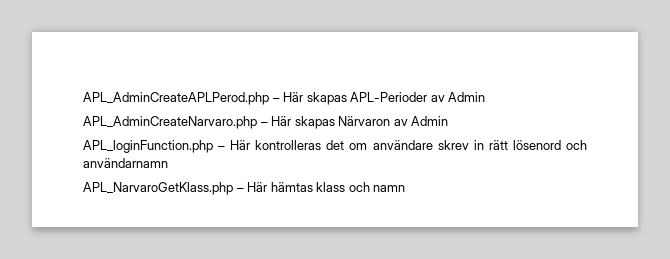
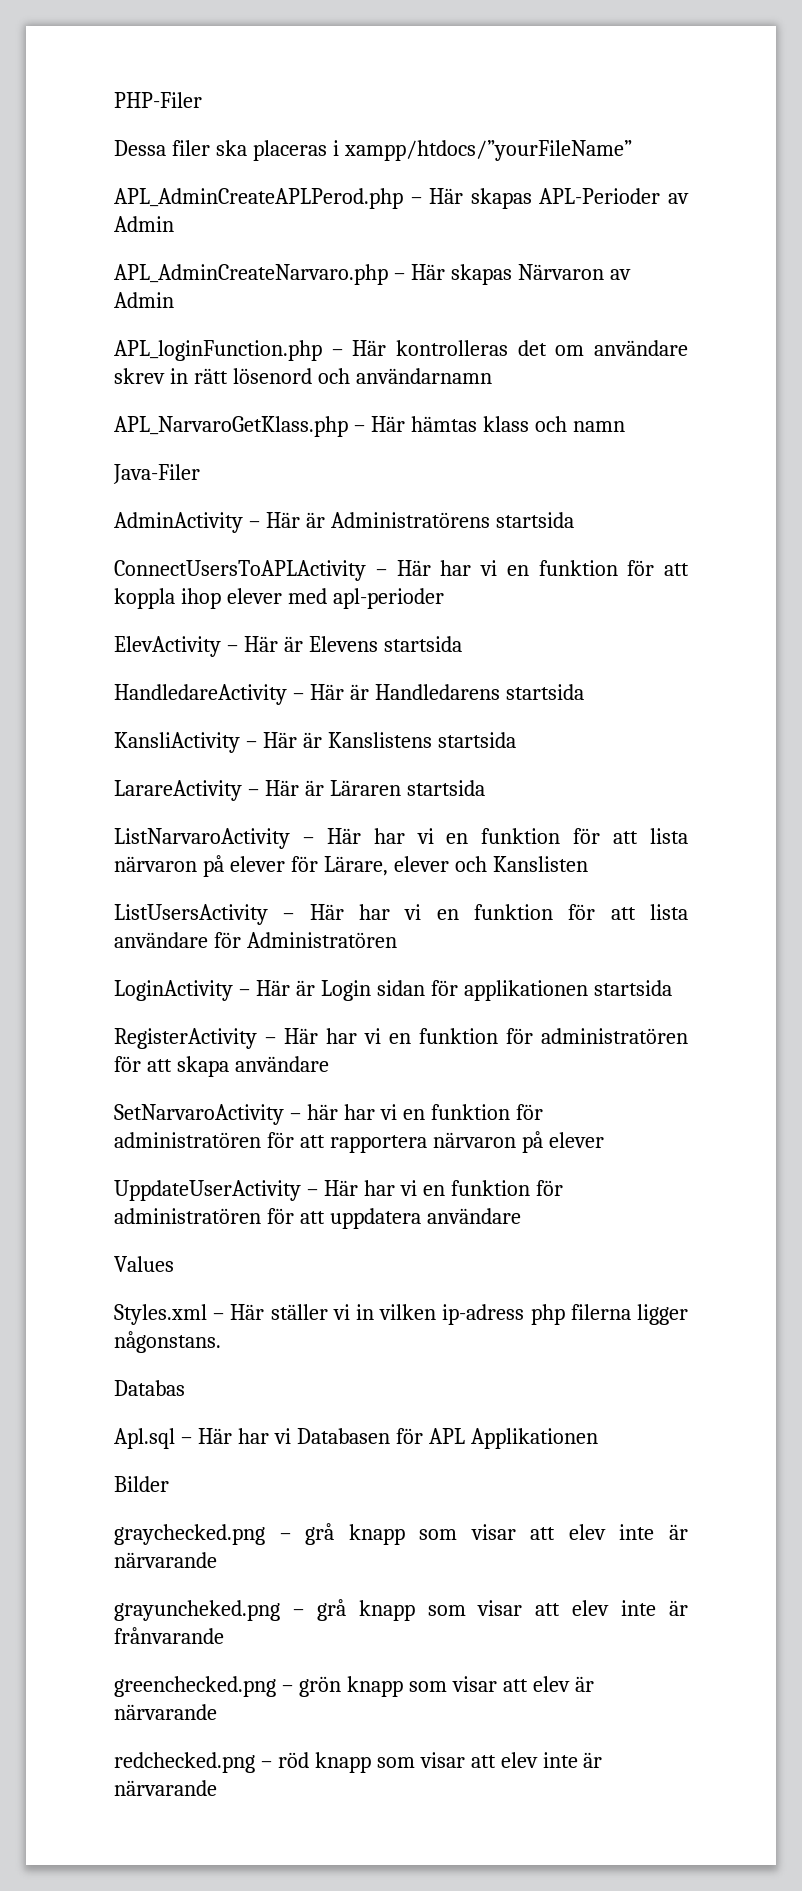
+ PHP-Filer
+ Dessa filer ska placeras i xampp/htdocs/”yourFileName”
+ Java-Filer
+ AdminActivity – Här är Administratörens startsida
+ ConnectUsersToAPLActivity – Här har vi en funktion för att koppla ihop elever med apl-perioder
+ ElevActivity – Här är Elevens startsida
+ HandledareActivity – Här är Handledarens startsida
+ KansliActivity – Här är Kanslistens startsida
+ LarareActivity – Här är Läraren startsida
+ ListNarvaroActivity – Här har vi en funktion för att lista närvaron på elever för Lärare, elever och Kanslisten
+ ListUsersActivity – Här har vi en funktion för att lista användare för Administratören
+ LoginActivity – Här är Login sidan för applikationen startsida
+ RegisterActivity – Här har vi en funktion för administratören för att skapa användare
+ SetNarvaroActivity – här har vi en funktion för administratören för att rapportera närvaron på elever
+ UppdateUserActivity – Här har vi en funktion för administratören för att uppdatera användare
+ Values
+ Styles.xml – Här ställer vi in vilken ip-adress php filerna ligger någonstans.
+ Databas
+ Apl.sql – Här har vi Databasen för APL Applikationen
+ Bilder
+ graychecked.png – grå knapp som visar att elev inte är närvarande
+ grayuncheked.png – grå knapp som visar att elev inte är frånvarande
+ greenchecked.png – grön knapp som visar att elev är närvarande
+ redchecked.png – röd knapp som visar att elev inte är närvarande

